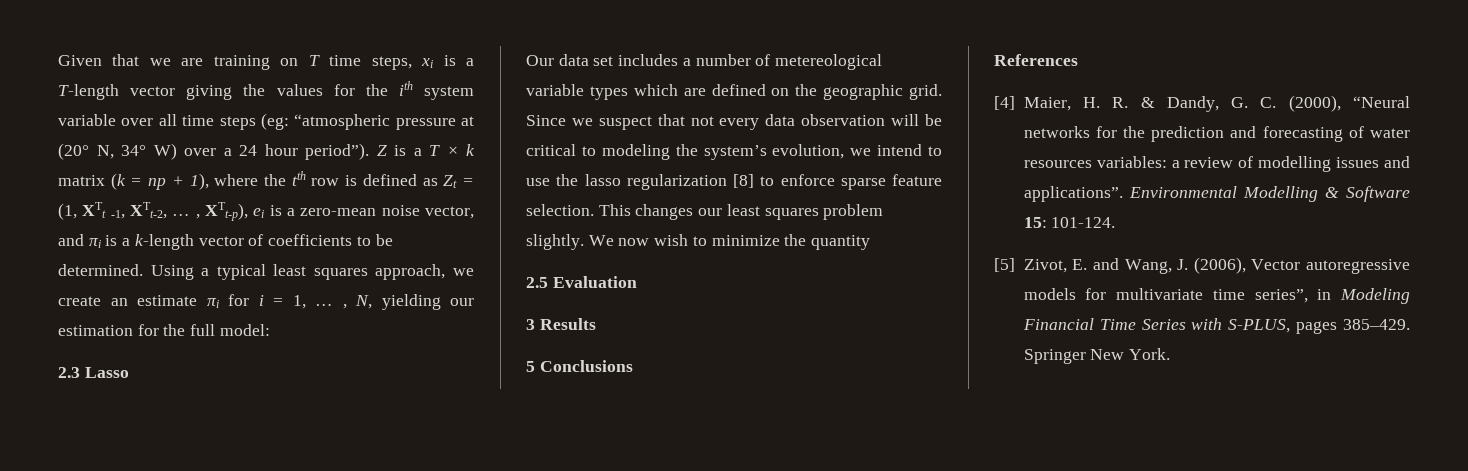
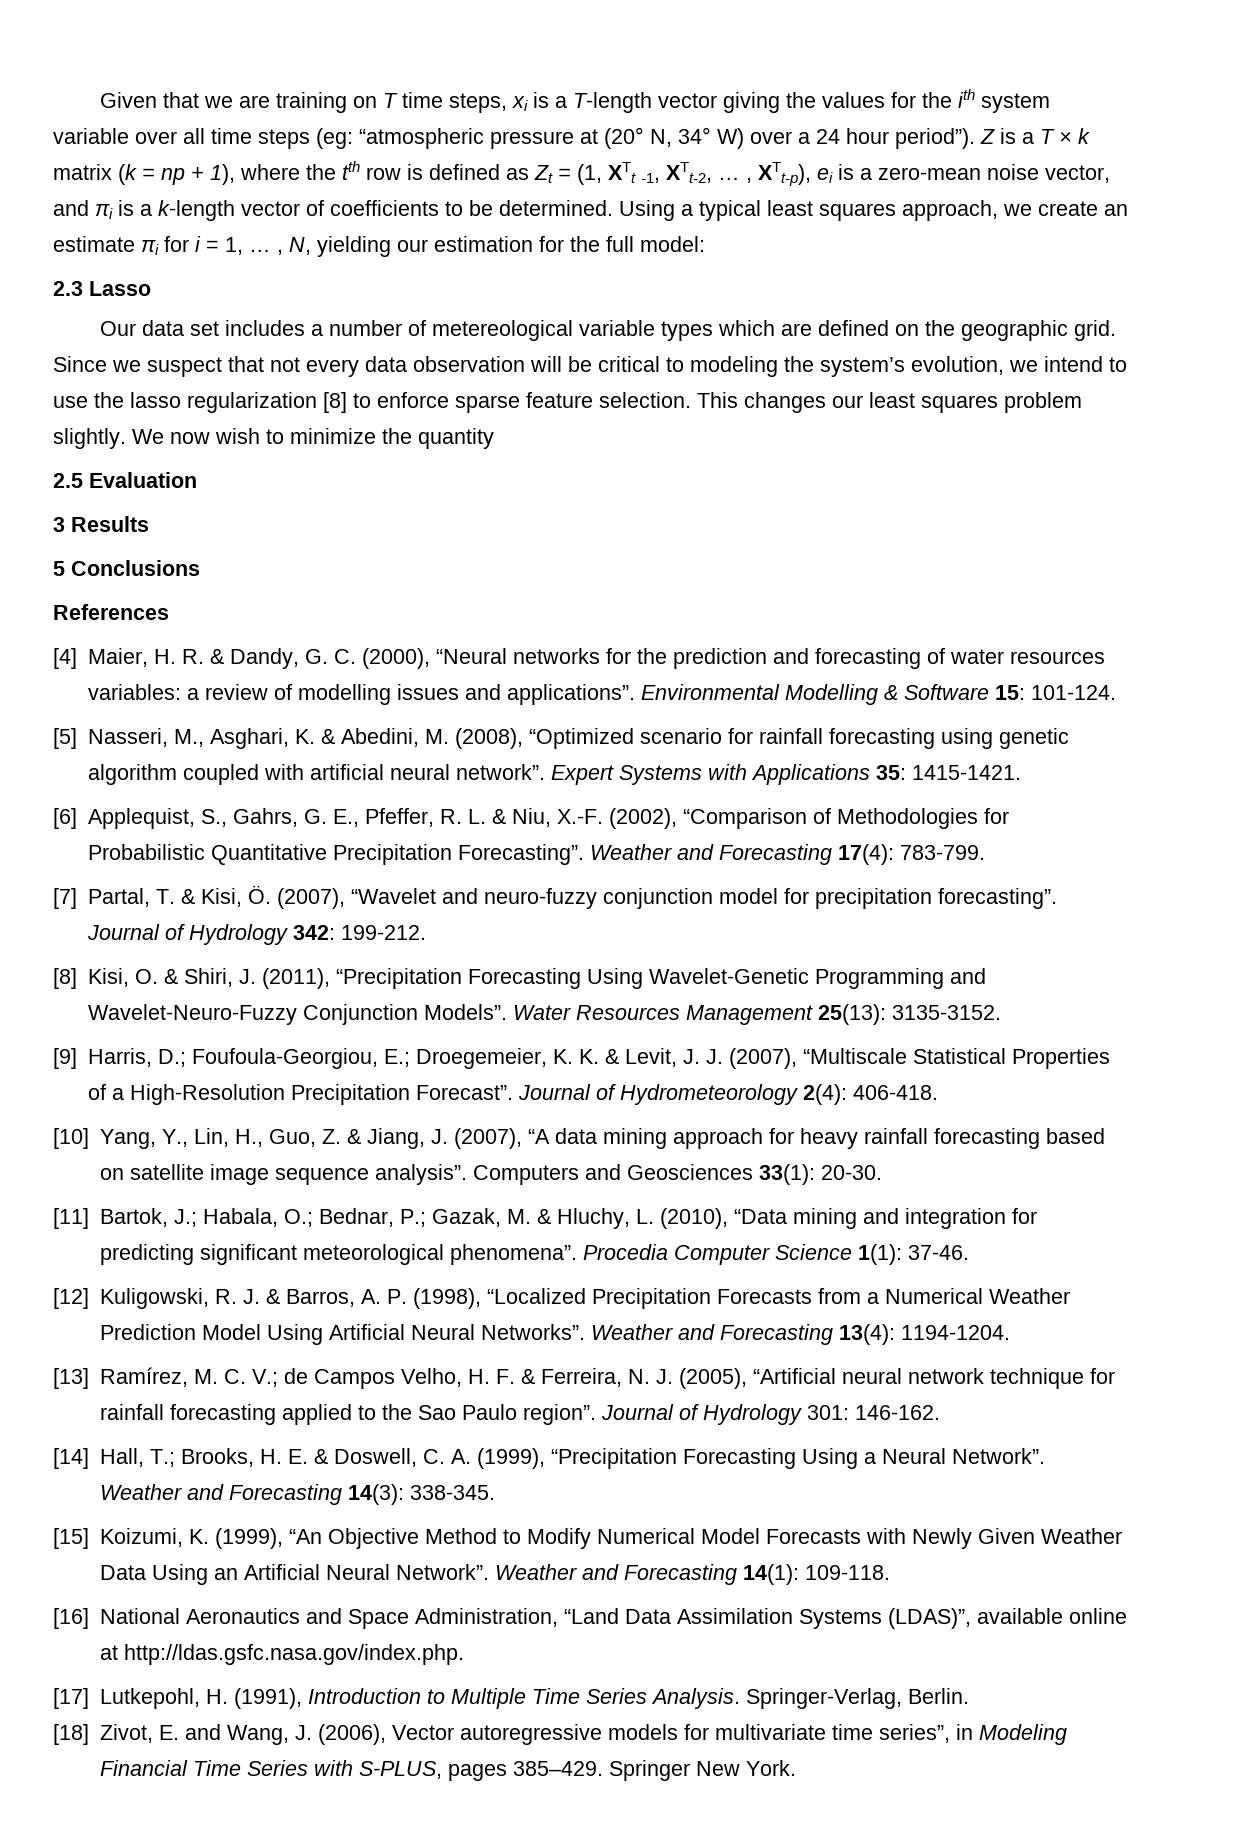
- [5] Zivot, E. and Wang, J. (2006), Vector autoregressive models for multivariate time series”, in Modeling Financial Time Series with S-PLUS, pages 385–429.
+ [5] Nasseri, M., Asghari, K. & Abedini, M. (2008), “Optimized scenario for rainfall forecasting using genetic algorithm coupled with artificial neural network”. Expert Systems with Applications 35: 1415-1421.
+ [6] Applequist, S., Gahrs, G. E., Pfeffer, R. L. & Niu, X.-F. (2002), “Comparison of Methodologies for Probabilistic Quantitative Precipitation Forecasting”. Weather and Forecasting 17(4): 783-799.
+ [7] Partal, T. & Kisi, Ö. (2007), “Wavelet and neuro-fuzzy conjunction model for precipitation forecasting”. Journal of Hydrology 342: 199-212.
+ [8] Kisi, O. & Shiri, J. (2011), “Precipitation Forecasting Using Wavelet-Genetic Programming and Wavelet-Neuro-Fuzzy Conjunction Models”. Water Resources Management 25(13): 3135-3152.
+ [9] Harris, D.; Foufoula-Georgiou, E.; Droegemeier, K. K. & Levit, J. J. (2007), “Multiscale Statistical Properties of a High-Resolution Precipitation Forecast”. Journal of Hydrometeorology 2(4): 406-418.
+ [10] Yang, Y., Lin, H., Guo, Z. & Jiang, J. (2007), “A data mining approach for heavy rainfall forecasting based on satellite image sequence analysis”. Computers and Geosciences 33(1): 20-30.
+ [11] Bartok, J.; Habala, O.; Bednar, P.; Gazak, M. & Hluchy, L. (2010), “Data mining and integration for predicting significant meteorological phenomena”. Procedia Computer Science 1(1): 37-46.
+ [12] Kuligowski, R. J. & Barros, A. P. (1998), “Localized Precipitation Forecasts from a Numerical Weather Prediction Model Using Artificial Neural Networks”. Weather and Forecasting 13(4): 1194-1204.
+ [13] Ramírez, M. C. V.; de Campos Velho, H. F. & Ferreira, N. J. (2005), “Artificial neural network technique for rainfall forecasting applied to the Sao Paulo region”. Journal of Hydrology 301: 146-162.
+ [14] Hall, T.; Brooks, H. E. & Doswell, C. A. (1999), “Precipitation Forecasting Using a Neural Network”. Weather and Forecasting 14(3): 338-345.
+ [15] Koizumi, K. (1999), “An Objective Method to Modify Numerical Model Forecasts with Newly Given Weather Data Using an Artificial Neural Network”. Weather and Forecasting 14(1): 109-118.
+ [16] National Aeronautics and Space Administration, “Land Data Assimilation Systems (LDAS)”, available online at http://ldas.gsfc.nasa.gov/index.php.
+ [17] Lutkepohl, H. (1991), Introduction to Multiple Time Series Analysis. Springer-Verlag, Berlin.
+ [18] Zivot, E. and Wang, J. (2006), Vector autoregressive models for multivariate time series”, in Modeling Financial Time Series with S-PLUS, pages 385–429.

